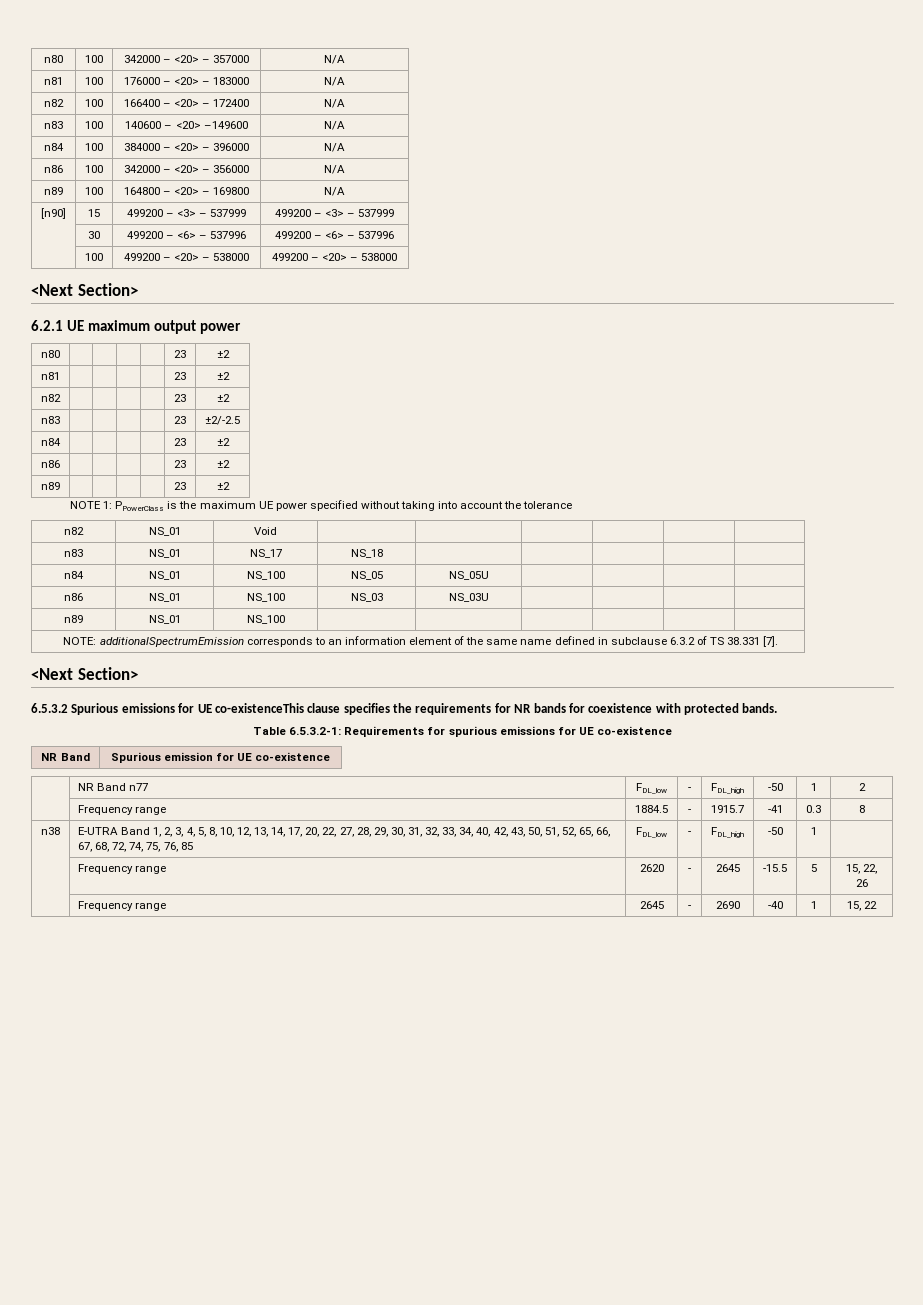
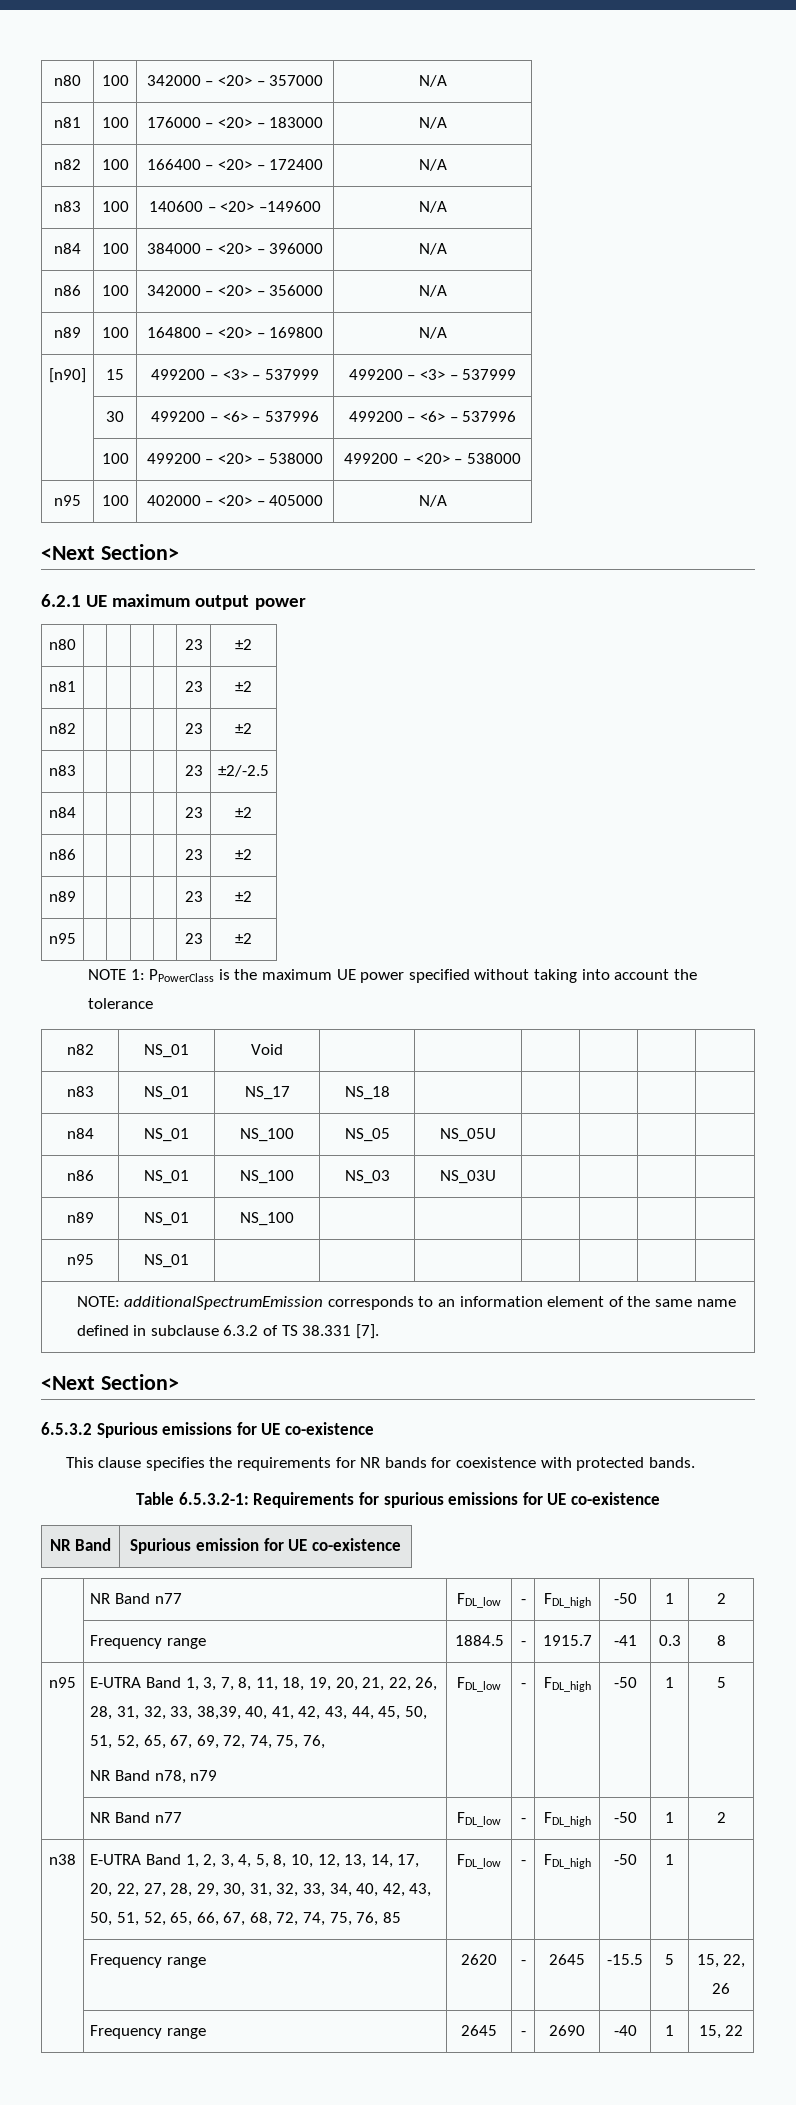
+ n95 | 100 | 402000 – <20> – 405000 | N/A
+ n95 | | | | | 23 | ±2
+ n95 | NS_01 | | | | | | |
- 6.5.3.2 Spurious emissions for UE co-existenceThis clause specifies the requirements for NR bands for coexistence with protected bands.
+ 6.5.3.2 Spurious emissions for UE co-existence
+ This clause specifies the requirements for NR bands for coexistence with protected bands.
+ n95 | E-UTRA Band 1, 3, 7, 8, 11, 18, 19, 20, 21, 22, 26, 28, 31, 32, 33, 38,39, 40, 41, 42, 43, 44, 45, 50, 51, 52, 65, 67, 69, 72, 74, 75, 76,
+ NR Band n78, n79 | FDL_low | - | FDL_high | -50 | 1 | 5
+ | NR Band n77 | FDL_low | - | FDL_high | -50 | 1 | 2

